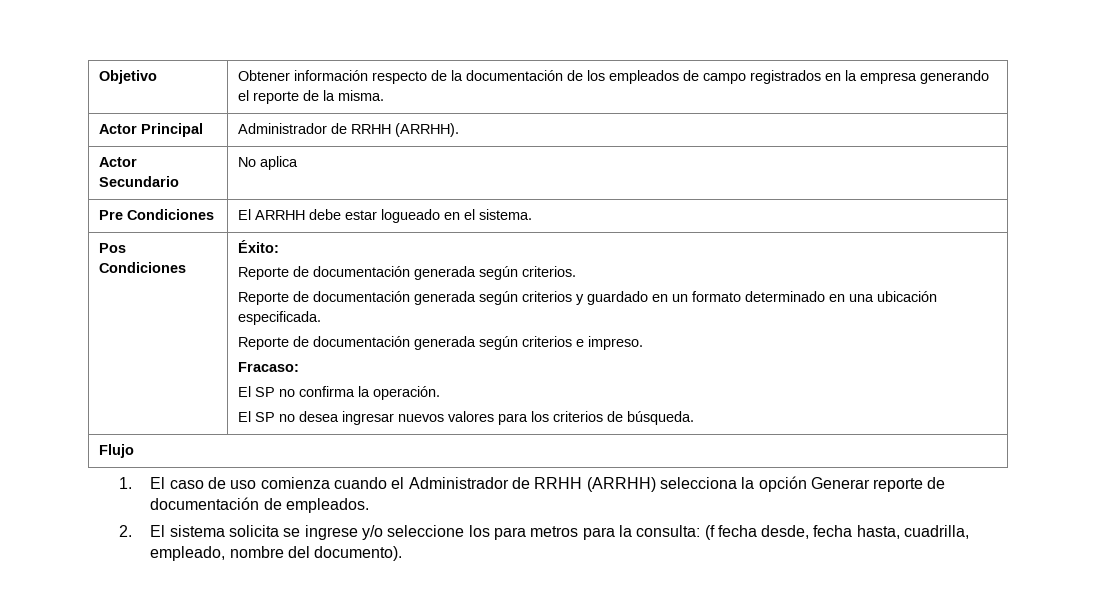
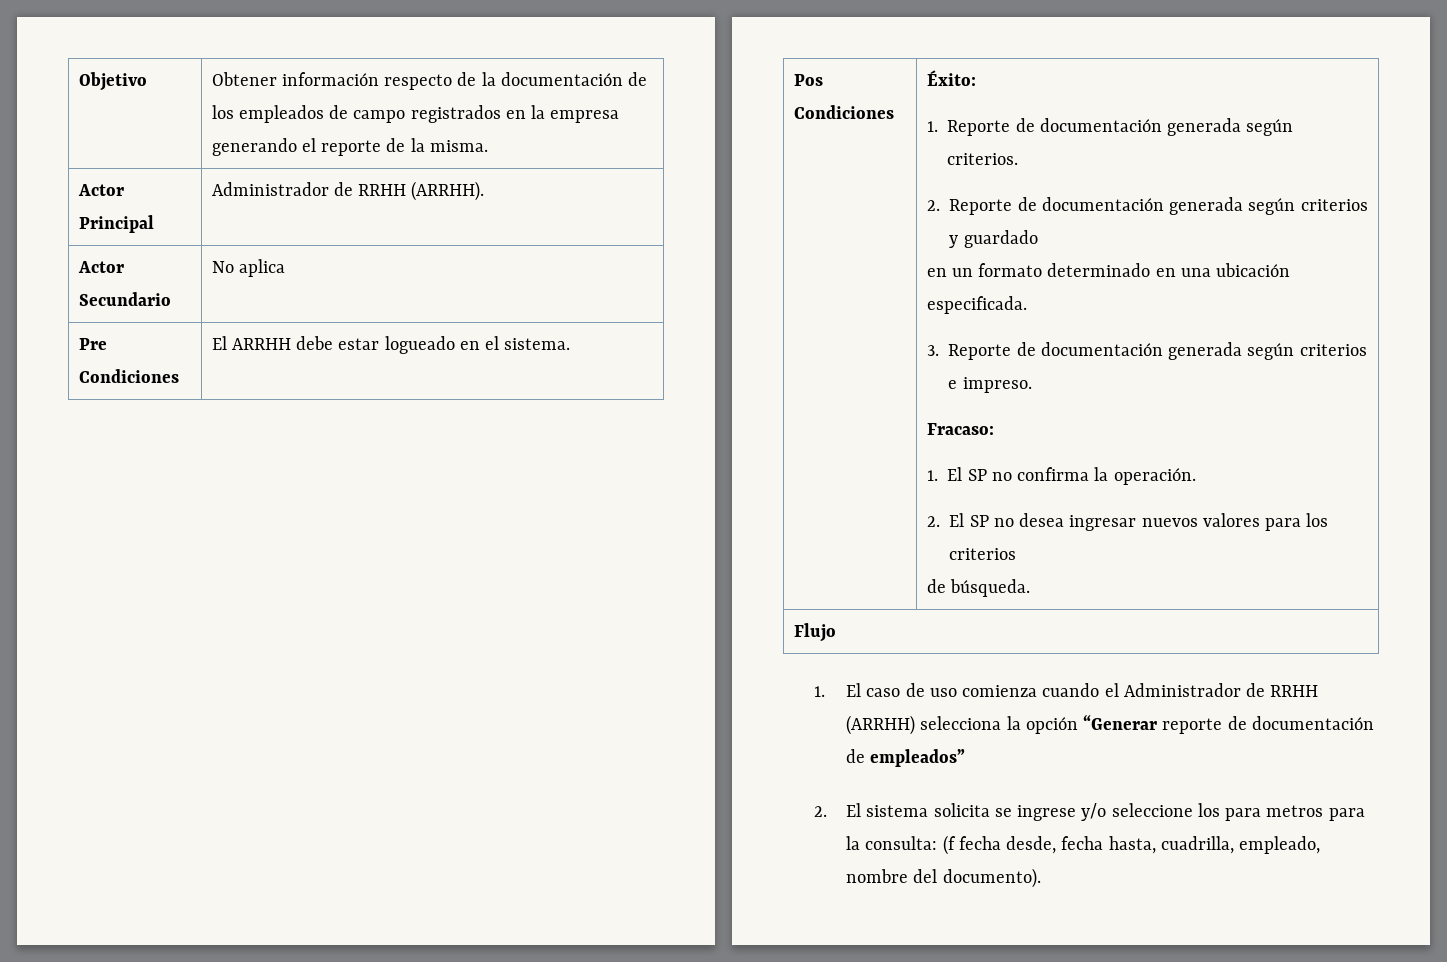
- Reporte de documentación generada según criterios.
+ 1. Reporte de documentación generada según criterios.
- Reporte de documentación generada según criterios y guardado en un formato determinado en una ubicación especificada.
+ 2. Reporte de documentación generada según criterios y guardado
+ en un formato determinado en una ubicación especificada.
- Reporte de documentación generada según criterios e impreso.
+ 3. Reporte de documentación generada según criterios e impreso.
- El SP no confirma la operación.
+ 1. El SP no confirma la operación.
- El SP no desea ingresar nuevos valores para los criterios de búsqueda.
+ 2. El SP no desea ingresar nuevos valores para los criterios
+ de búsqueda.
- 1. El caso de uso comienza cuando el Administrador de RRHH (ARRHH) selecciona la opción Generar reporte de documentación de empleados.
+ 1. El caso de uso comienza cuando el Administrador de RRHH (ARRHH) selecciona la opción “Generar reporte de documentación de empleados”

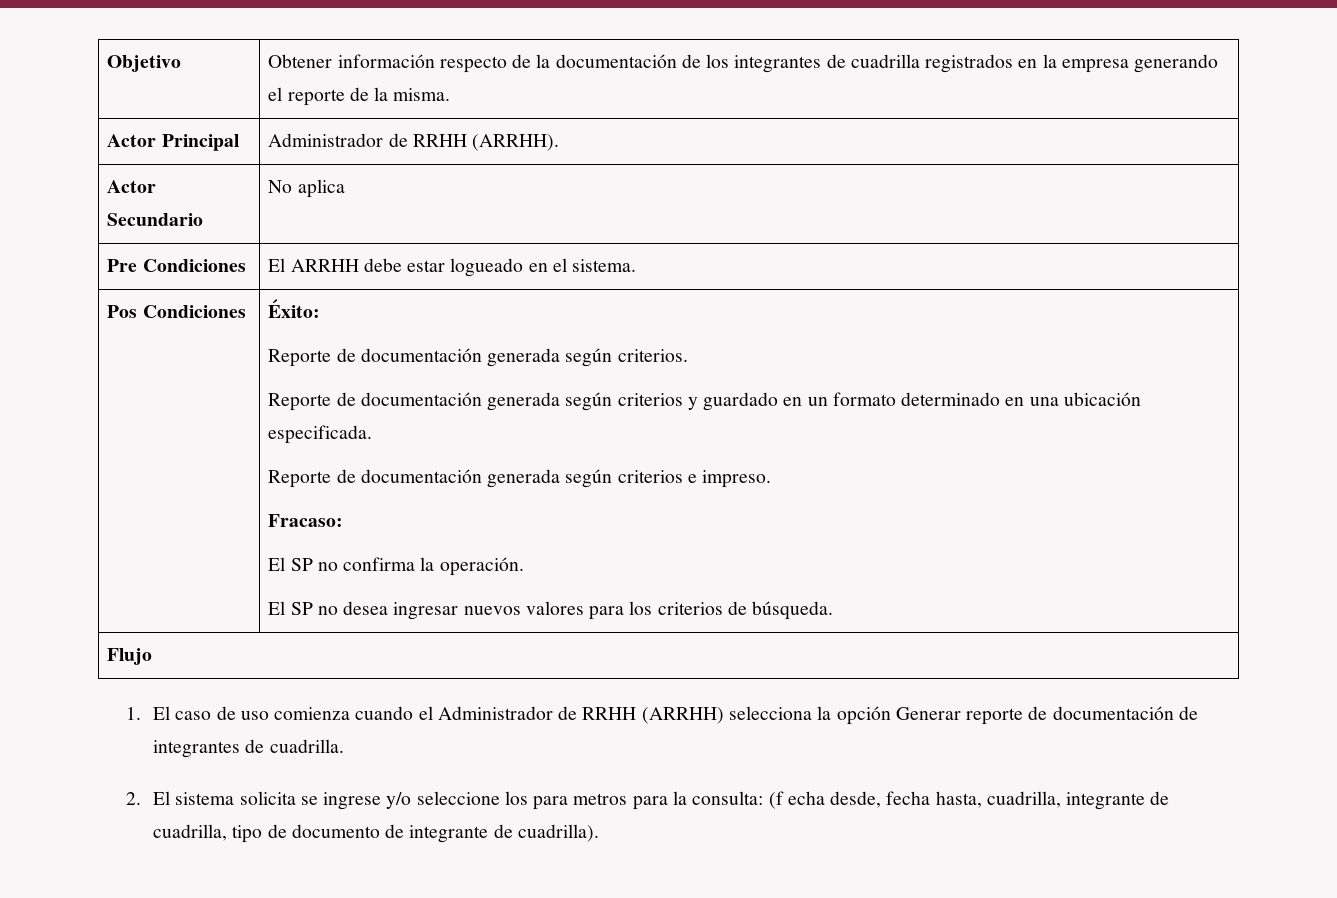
- Objetivo | Obtener información respecto de la documentación de los empleados de campo registrados en la empresa generando el reporte de la misma.
+ Objetivo | Obtener información respecto de la documentación de los integrantes de cuadrilla registrados en la empresa generando el reporte de la misma.
- 1. Reporte de documentación generada según criterios.
+ Reporte de documentación generada según criterios.
- 2. Reporte de documentación generada según criterios y guardado
- en un formato determinado en una ubicación especificada.
+ Reporte de documentación generada según criterios y guardado en un formato determinado en una ubicación especificada.
- 3. Reporte de documentación generada según criterios e impreso.
+ Reporte de documentación generada según criterios e impreso.
- 1. El SP no confirma la operación.
+ El SP no confirma la operación.
- 2. El SP no desea ingresar nuevos valores para los criterios
- de búsqueda.
+ El SP no desea ingresar nuevos valores para los criterios de búsqueda.
- 1. El caso de uso comienza cuando el Administrador de RRHH (ARRHH) selecciona la opción “Generar reporte de documentación de empleados”
+ 1. El caso de uso comienza cuando el Administrador de RRHH (ARRHH) selecciona la opción Generar reporte de documentación de integrantes de cuadrilla.
- 2. El sistema solicita se ingrese y/o seleccione los para metros para la consulta: (f fecha desde, fecha hasta, cuadrilla, empleado, nombre del documento).
+ 2. El sistema solicita se ingrese y/o seleccione los para metros para la consulta: (f echa desde, fecha hasta, cuadrilla, integrante de cuadrilla, tipo de documento de integrante de cuadrilla).

